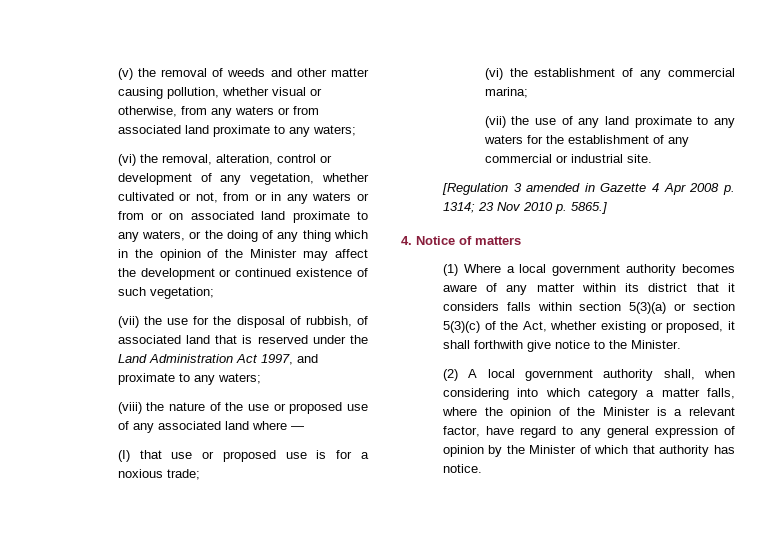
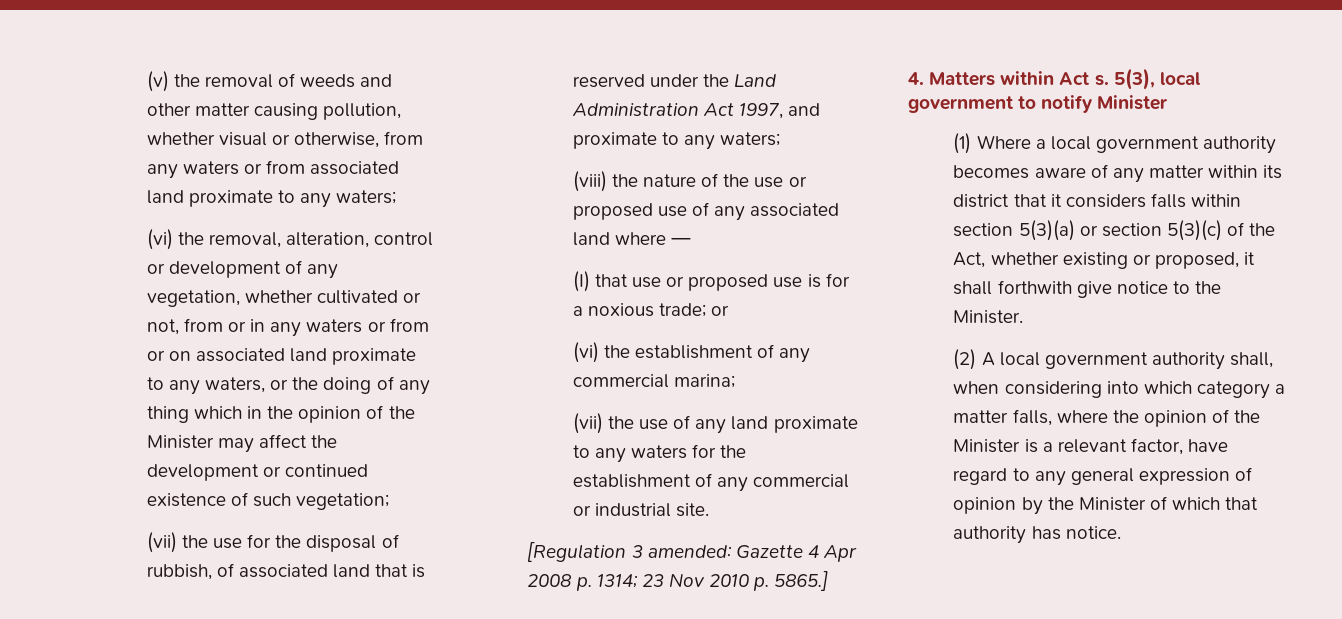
- (I) that use or proposed use is for a noxious trade;
+ (I) that use or proposed use is for a noxious trade; or
- [Regulation 3 amended in Gazette 4 Apr 2008 p. 1314; 23 Nov 2010 p. 5865.]
+ [Regulation 3 amended: Gazette 4 Apr 2008 p. 1314; 23 Nov 2010 p. 5865.]
- 4. Notice of matters
+ 4. Matters within Act s. 5(3), local government to notify Minister

